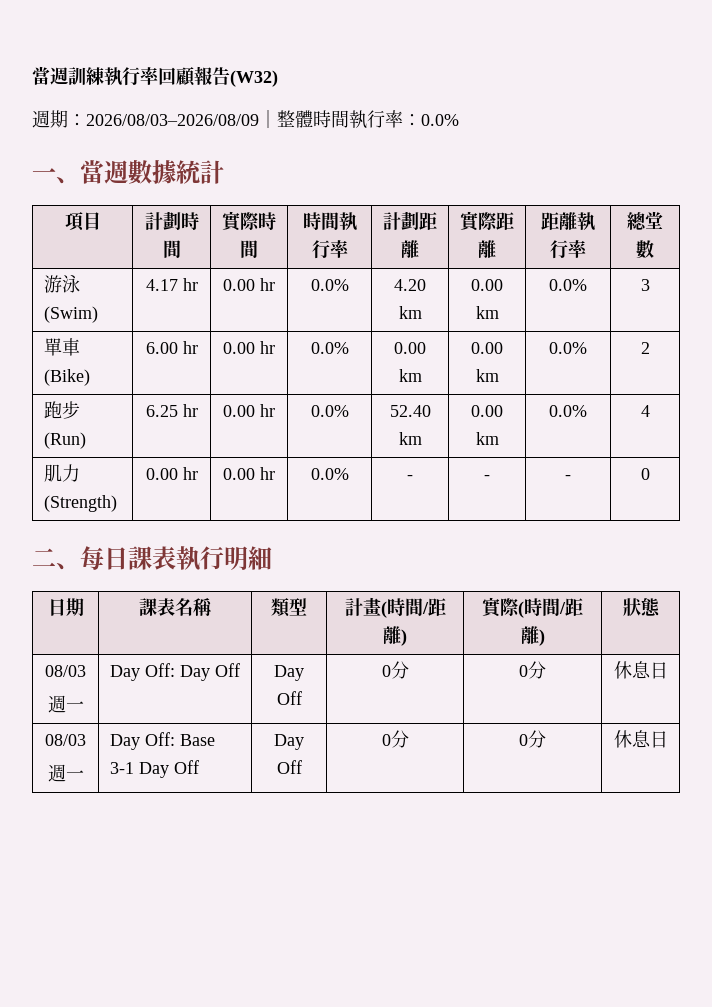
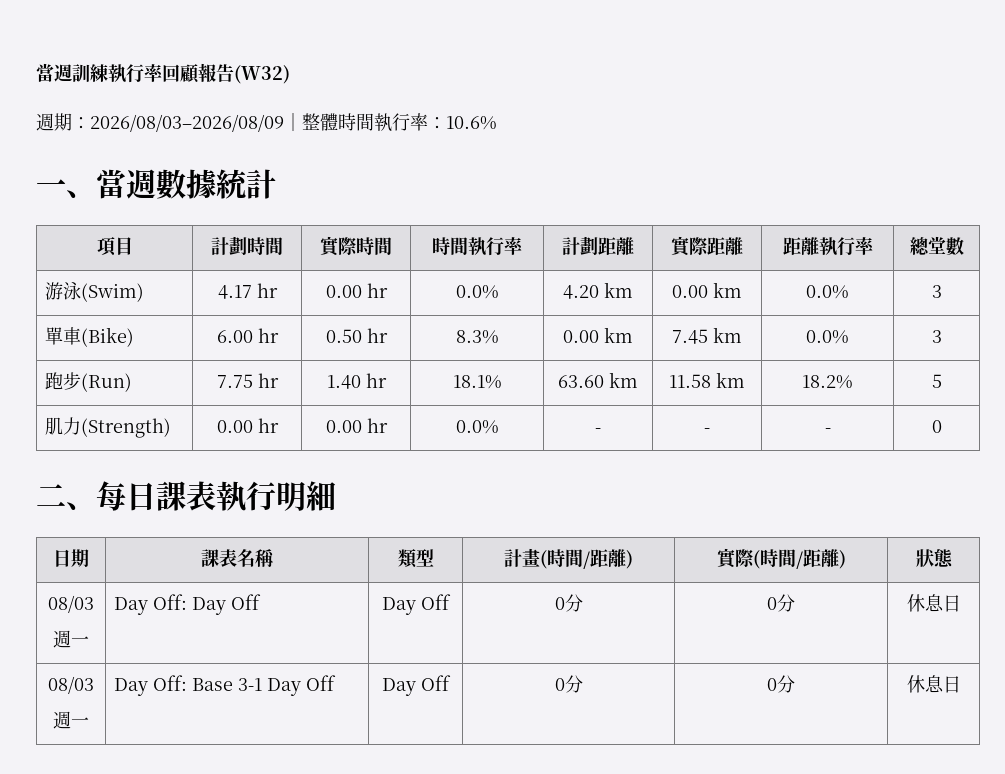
- 週期：2026/08/03–2026/08/09｜整體時間執行率：0.0%
+ 週期：2026/08/03–2026/08/09｜整體時間執行率：10.6%
- 單車(Bike) | 6.00 hr | 0.00 hr | 0.0% | 0.00 km | 0.00 km | 0.0% | 2
+ 單車(Bike) | 6.00 hr | 0.50 hr | 8.3% | 0.00 km | 7.45 km | 0.0% | 3
- 跑步(Run) | 6.25 hr | 0.00 hr | 0.0% | 52.40 km | 0.00 km | 0.0% | 4
+ 跑步(Run) | 7.75 hr | 1.40 hr | 18.1% | 63.60 km | 11.58 km | 18.2% | 5

